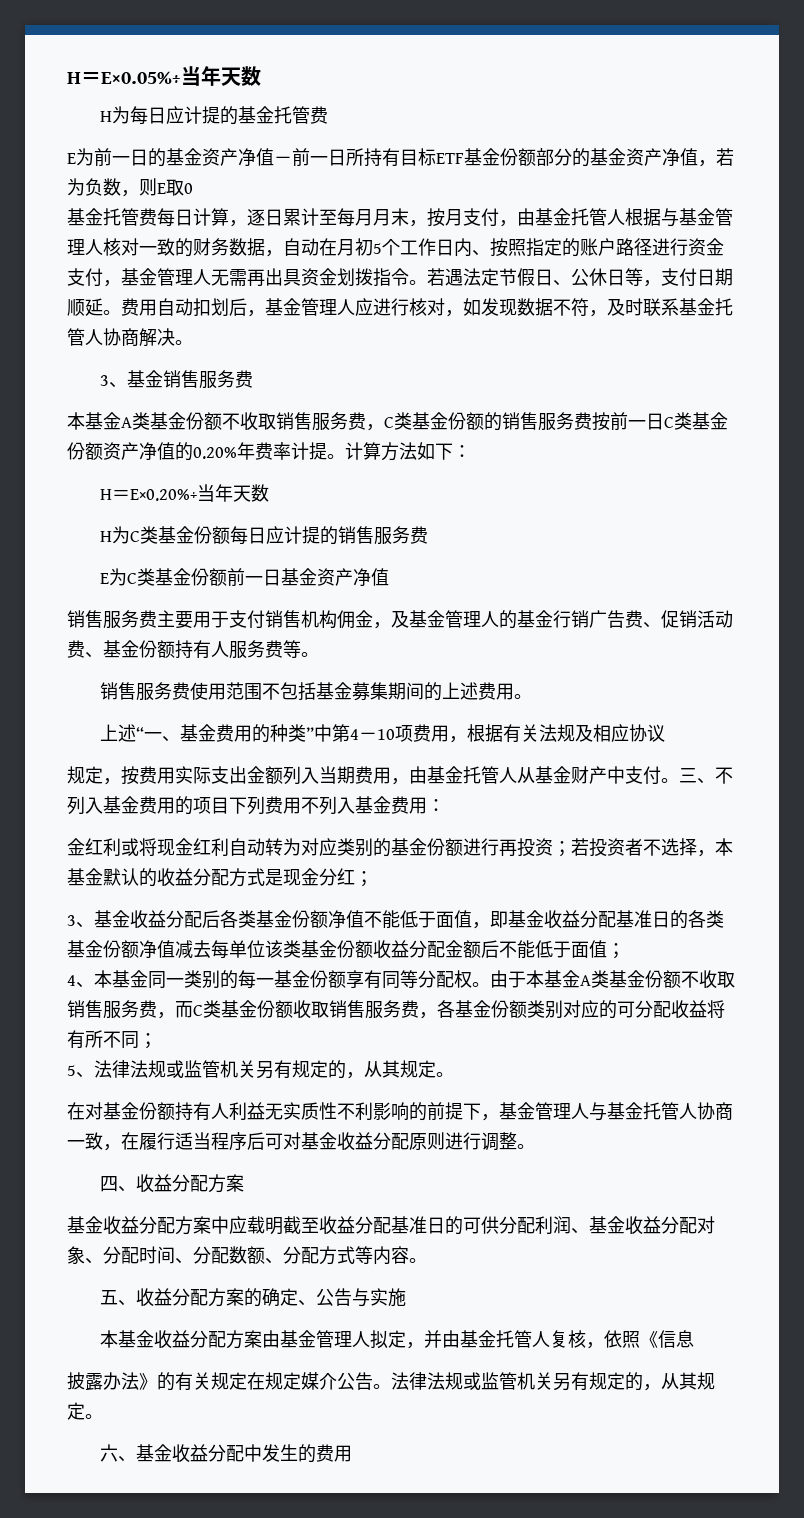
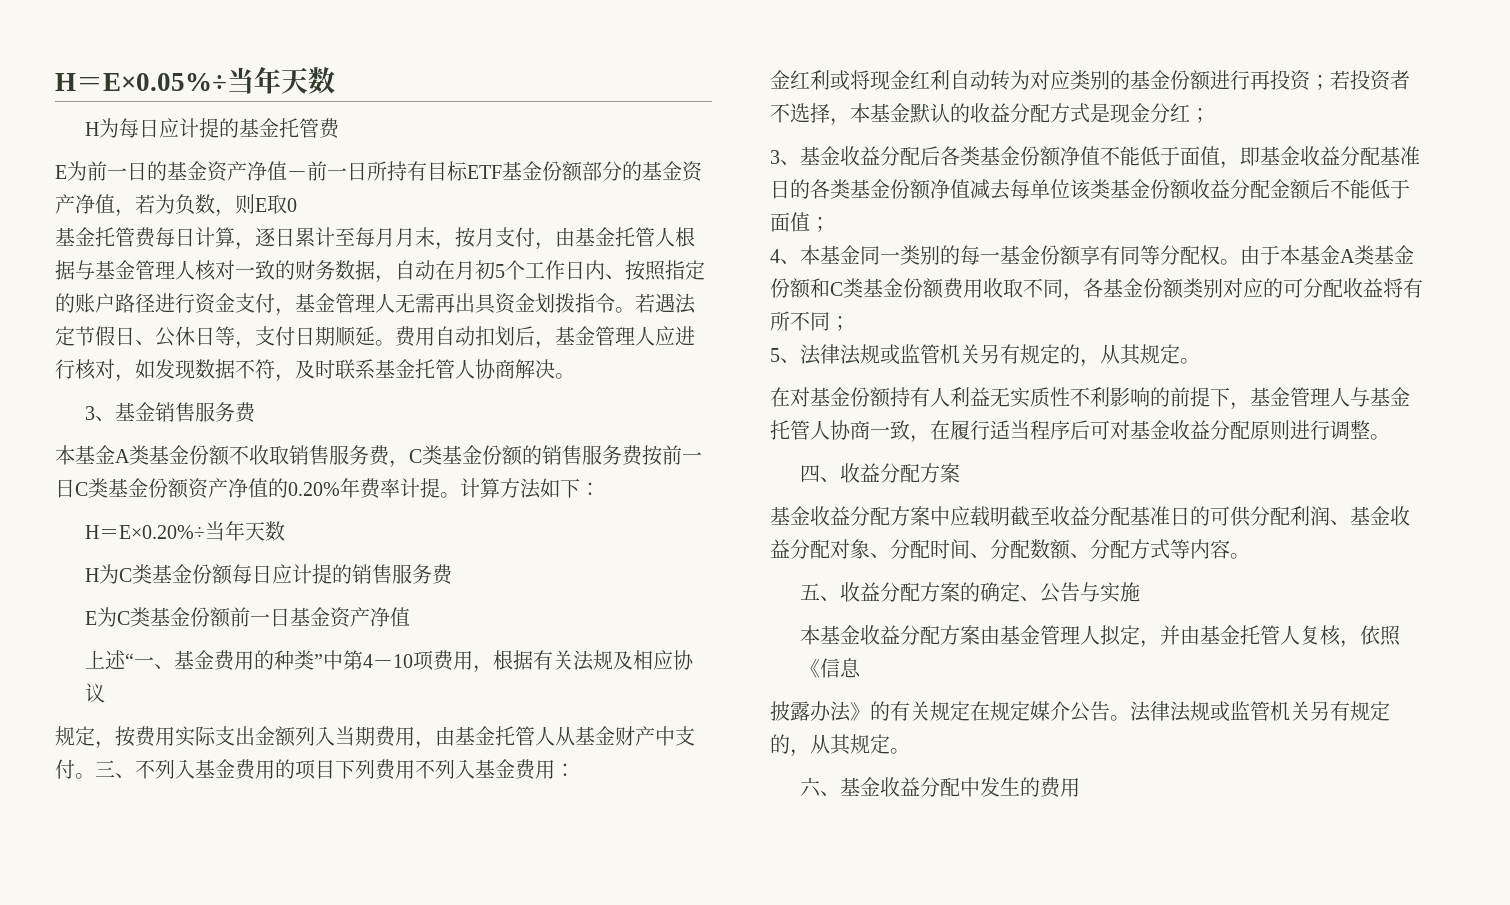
- 销售服务费主要用于支付销售机构佣金，及基金管理人的基金行销广告费、促销活动费、基金份额持有人服务费等。
- 销售服务费使用范围不包括基金募集期间的上述费用。
- 由于本基金A类基金份额不收取销售服务费，而C类基金份额收取销售服务费，各基金份额类别对应的可分配收益将有所不同；
+ 由于本基金A类基金份额和C类基金份额费用收取不同，各基金份额类别对应的可分配收益将有所不同；

